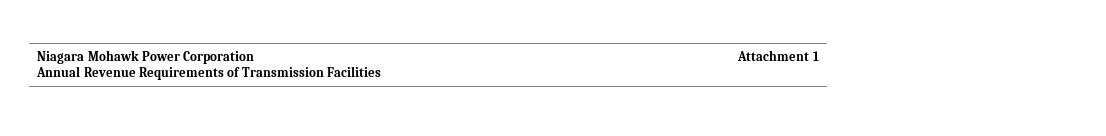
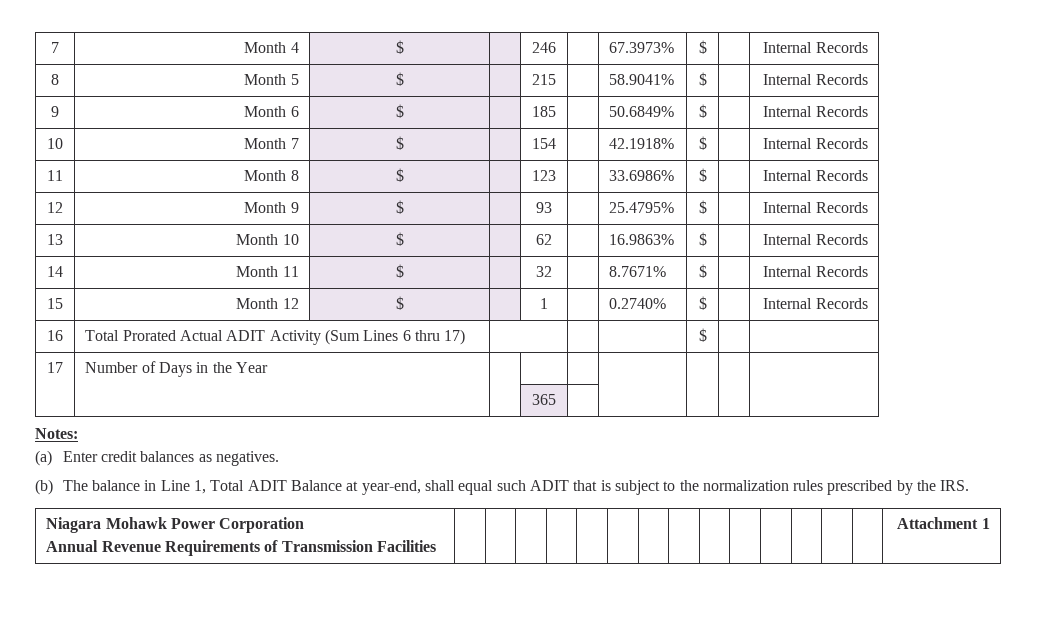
+ 7 | Month 4 | $ | | 246 | | 67.3973% | $ | | Internal Records
+ 8 | Month 5 | $ | | 215 | | 58.9041% | $ | | Internal Records
+ 9 | Month 6 | $ | | 185 | | 50.6849% | $ | | Internal Records
+ 10 | Month 7 | $ | | 154 | | 42.1918% | $ | | Internal Records
+ 11 | Month 8 | $ | | 123 | | 33.6986% | $ | | Internal Records
+ 12 | Month 9 | $ | | 93 | | 25.4795% | $ | | Internal Records
+ 13 | Month 10 | $ | | 62 | | 16.9863% | $ | | Internal Records
+ 14 | Month 11 | $ | | 32 | | 8.7671% | $ | | Internal Records
+ 15 | Month 12 | $ | | 1 | | 0.2740% | $ | | Internal Records
+ 16 | Total Prorated Actual ADIT Activity (Sum Lines 6 thru 17) | | | | $ | |
+ 17 | Number of Days in the Year | | | | | | |
+ | | | 365 | | | | |
+ Notes:
+ (a) Enter credit balances as negatives.
+ (b) The balance in Line 1, Total ADIT Balance at year-end, shall equal such ADIT that is subject to the normalization rules prescribed by the IRS.

